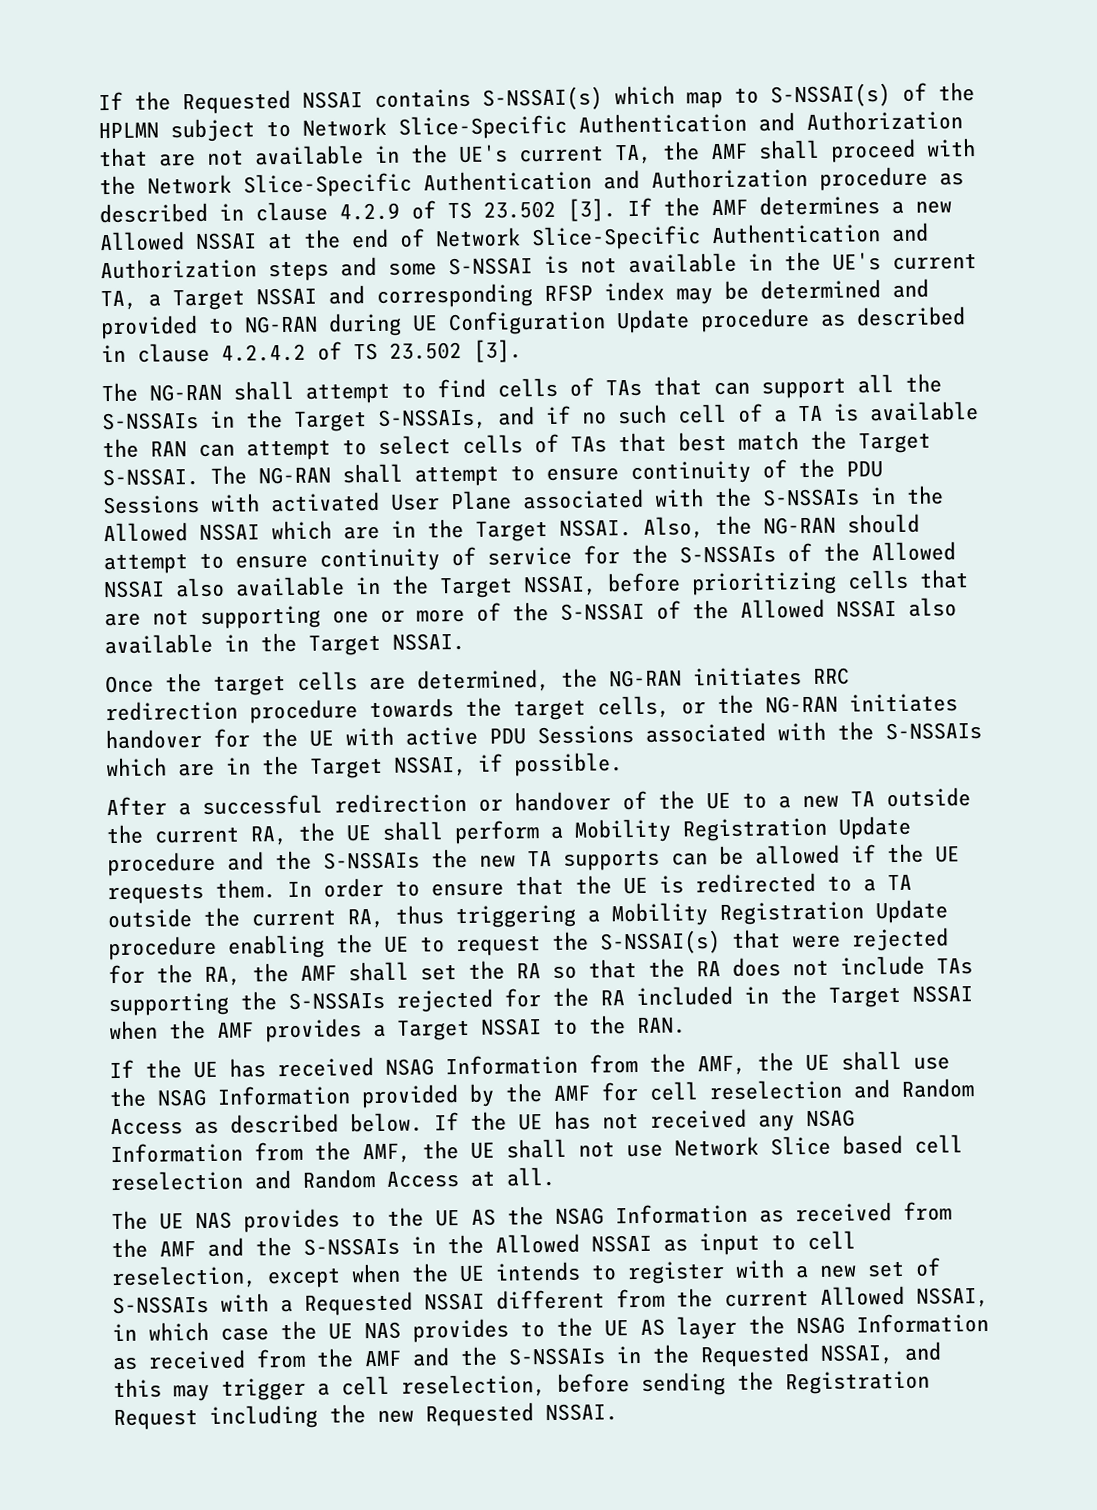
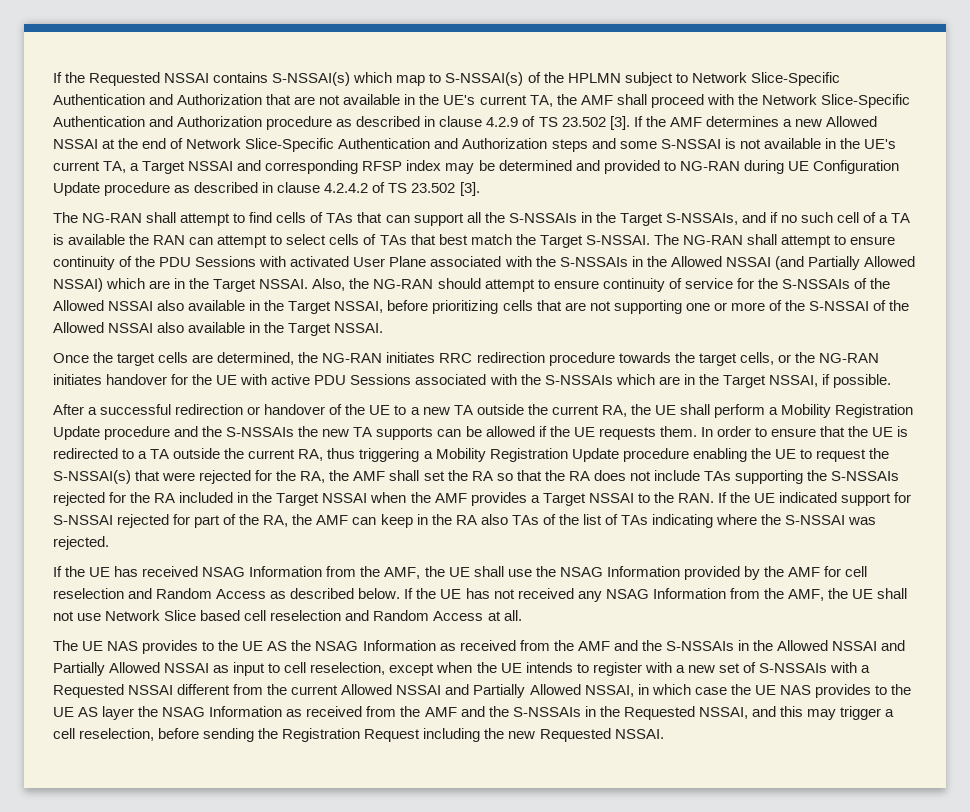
- The NG-RAN shall attempt to ensure continuity of the PDU Sessions with activated User Plane associated with the S-NSSAIs in the Allowed NSSAI which are in the Target NSSAI.
+ The NG-RAN shall attempt to ensure continuity of the PDU Sessions with activated User Plane associated with the S-NSSAIs in the Allowed NSSAI (and Partially Allowed NSSAI) which are in the Target NSSAI.
- In order to ensure that the UE is redirected to a TA outside the current RA, thus triggering a Mobility Registration Update procedure enabling the UE to request the S-NSSAI(s) that were rejected for the RA, the AMF shall set the RA so that the RA does not include TAs supporting the S-NSSAIs rejected for the RA included in the Target NSSAI when the AMF provides a Target NSSAI to the RAN.
+ In order to ensure that the UE is redirected to a TA outside the current RA, thus triggering a Mobility Registration Update procedure enabling the UE to request the S-NSSAI(s) that were rejected for the RA, the AMF shall set the RA so that the RA does not include TAs supporting the S-NSSAIs rejected for the RA included in the Target NSSAI when the AMF provides a Target NSSAI to the RAN. If the UE indicated support for S-NSSAI rejected for part of the RA, the AMF can keep in the RA also TAs of the list of TAs indicating where the S-NSSAI was rejected.
- The UE NAS provides to the UE AS the NSAG Information as received from the AMF and the S-NSSAIs in the Allowed NSSAI as input to cell reselection, except when the UE intends to register with a new set of S-NSSAIs with a Requested NSSAI different from the current Allowed NSSAI, in which case the UE NAS provides to the UE AS layer the NSAG Information as received from the AMF and the S-NSSAIs in the Requested NSSAI, and this may trigger a cell reselection, before sending the Registration Request including the new Requested NSSAI.
+ The UE NAS provides to the UE AS the NSAG Information as received from the AMF and the S-NSSAIs in the Allowed NSSAI and Partially Allowed NSSAI as input to cell reselection, except when the UE intends to register with a new set of S-NSSAIs with a Requested NSSAI different from the current Allowed NSSAI and Partially Allowed NSSAI, in which case the UE NAS provides to the UE AS layer the NSAG Information as received from the AMF and the S-NSSAIs in the Requested NSSAI, and this may trigger a cell reselection, before sending the Registration Request including the new Requested NSSAI.

